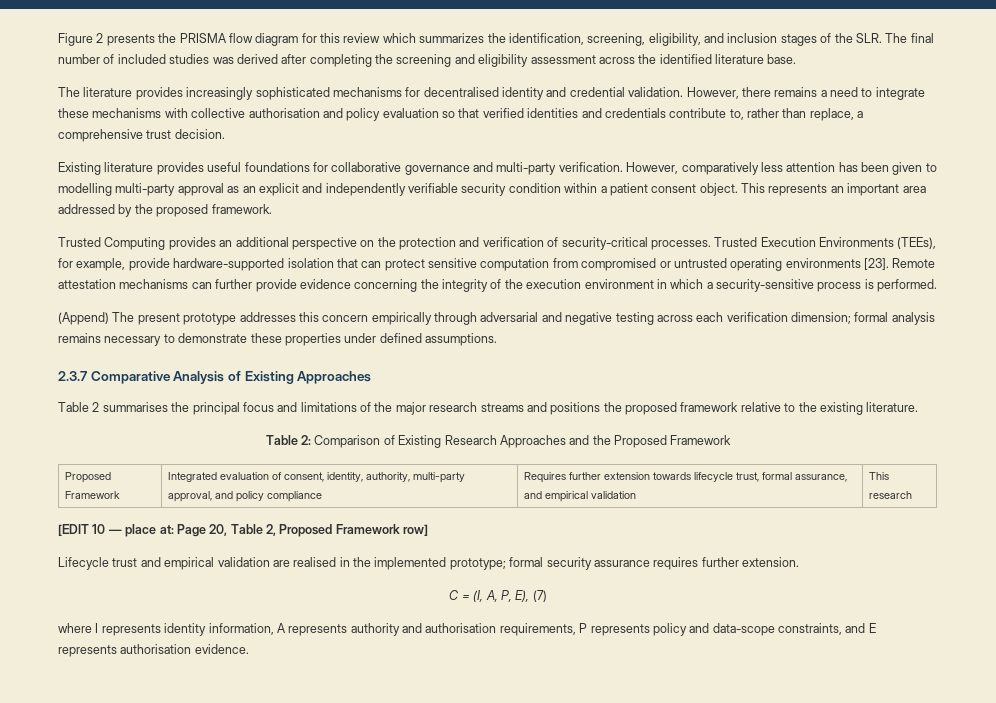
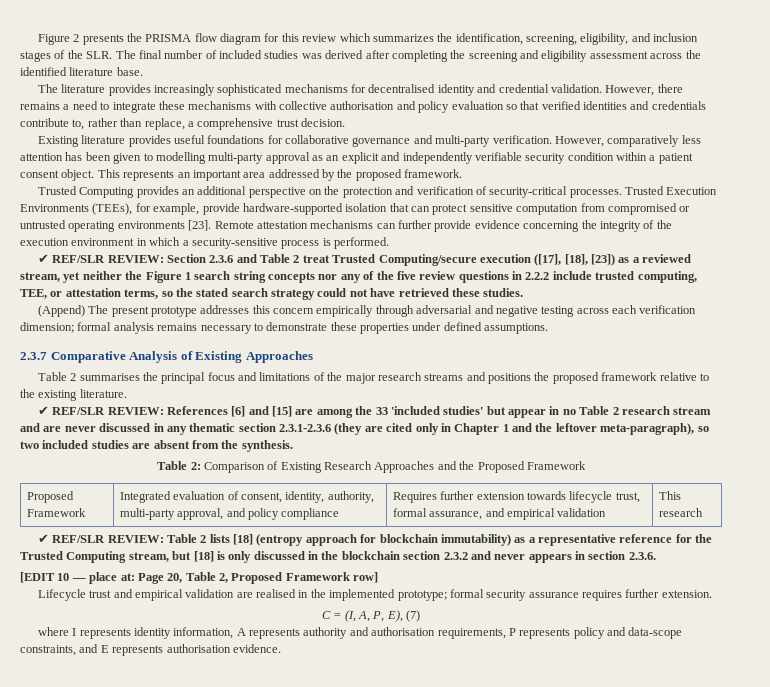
+ ✔ REF/SLR REVIEW: Section 2.3.6 and Table 2 treat Trusted Computing/secure execution ([17], [18], [23]) as a reviewed stream, yet neither the Figure 1 search string concepts nor any of the five review questions in 2.2.2 include trusted computing, TEE, or attestation terms, so the stated search strategy could not have retrieved these studies.
+ ✔ REF/SLR REVIEW: References [6] and [15] are among the 33 'included studies' but appear in no Table 2 research stream and are never discussed in any thematic section 2.3.1-2.3.6 (they are cited only in Chapter 1 and the leftover meta-paragraph), so two included studies are absent from the synthesis.
+ ✔ REF/SLR REVIEW: Table 2 lists [18] (entropy approach for blockchain immutability) as a representative reference for the Trusted Computing stream, but [18] is only discussed in the blockchain section 2.3.2 and never appears in section 2.3.6.

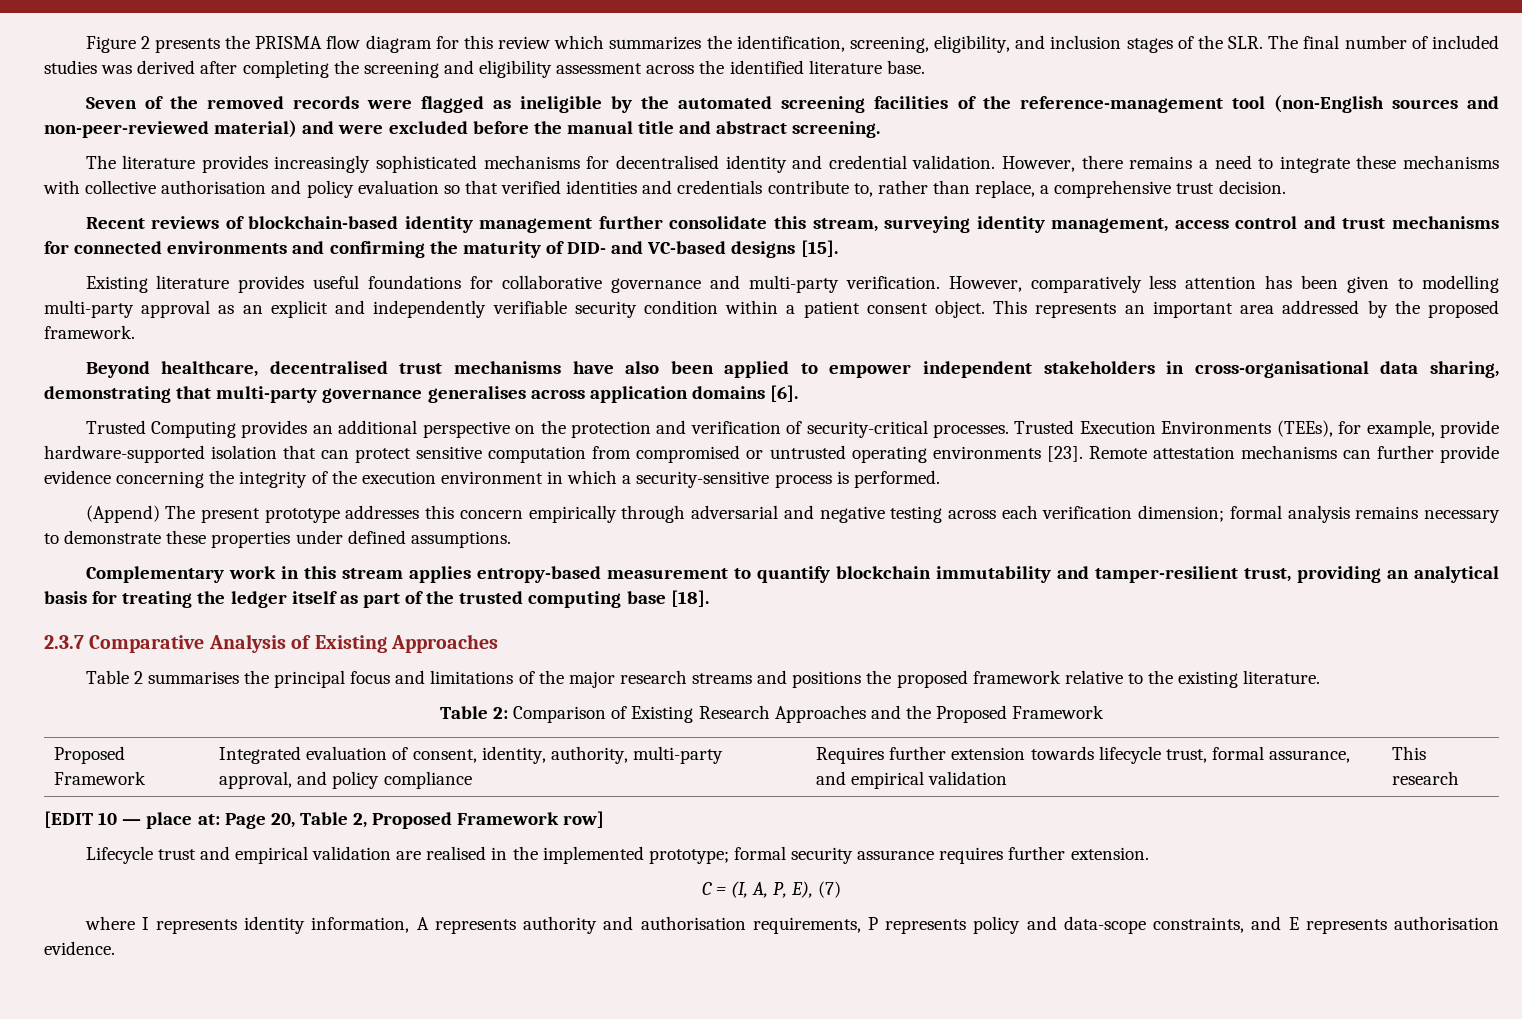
+ Seven of the removed records were flagged as ineligible by the automated screening facilities of the reference-management tool (non-English sources and non-peer-reviewed material) and were excluded before the manual title and abstract screening.
+ Recent reviews of blockchain-based identity management further consolidate this stream, surveying identity management, access control and trust mechanisms for connected environments and confirming the maturity of DID- and VC-based designs [15].
+ Beyond healthcare, decentralised trust mechanisms have also been applied to empower independent stakeholders in cross-organisational data sharing, demonstrating that multi-party governance generalises across application domains [6].
- ✔ REF/SLR REVIEW: Section 2.3.6 and Table 2 treat Trusted Computing/secure execution ([17], [18], [23]) as a reviewed stream, yet neither the Figure 1 search string concepts nor any of the five review questions in 2.2.2 include trusted computing, TEE, or attestation terms, so the stated search strategy could not have retrieved these studies.
+ Complementary work in this stream applies entropy-based measurement to quantify blockchain immutability and tamper-resilient trust, providing an analytical basis for treating the ledger itself as part of the trusted computing base [18].
- ✔ REF/SLR REVIEW: References [6] and [15] are among the 33 'included studies' but appear in no Table 2 research stream and are never discussed in any thematic section 2.3.1-2.3.6 (they are cited only in Chapter 1 and the leftover meta-paragraph), so two included studies are absent from the synthesis.
- ✔ REF/SLR REVIEW: Table 2 lists [18] (entropy approach for blockchain immutability) as a representative reference for the Trusted Computing stream, but [18] is only discussed in the blockchain section 2.3.2 and never appears in section 2.3.6.

